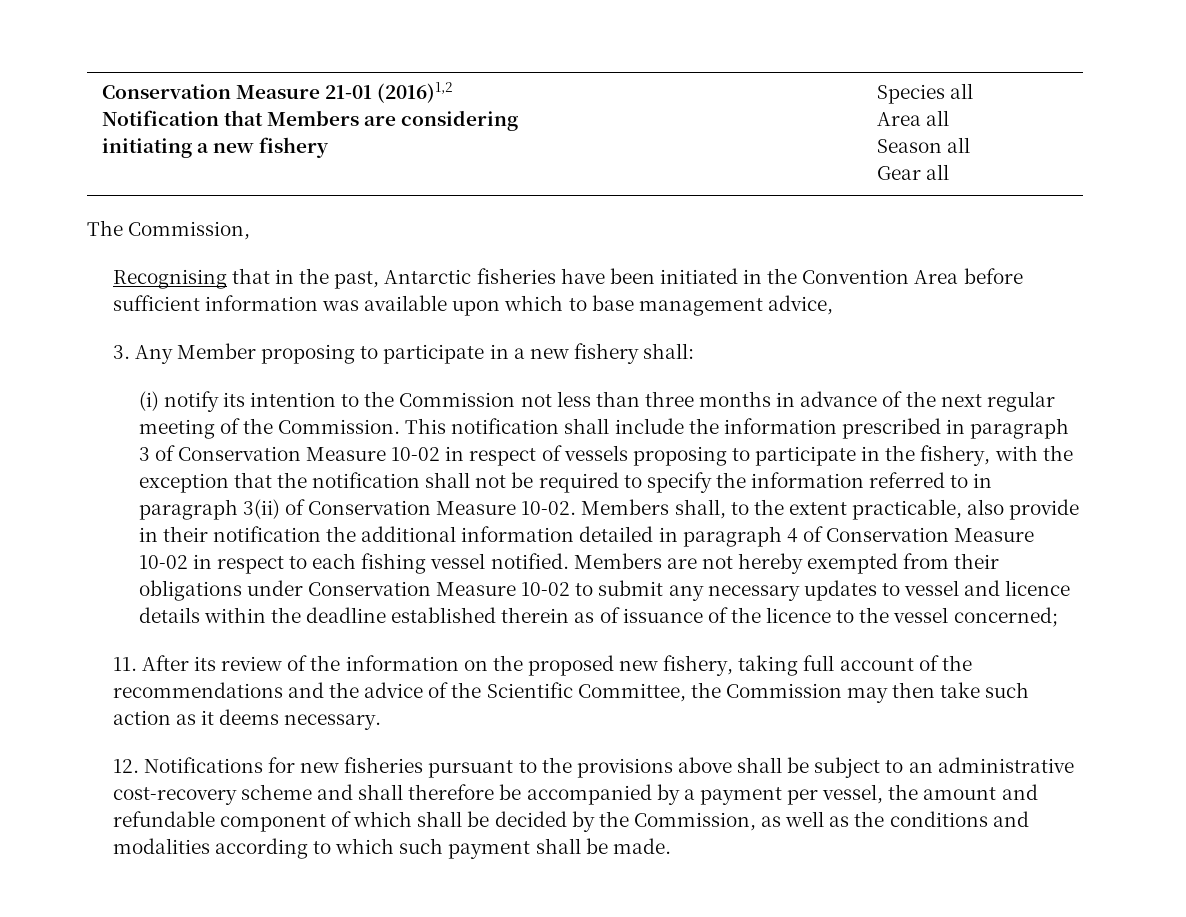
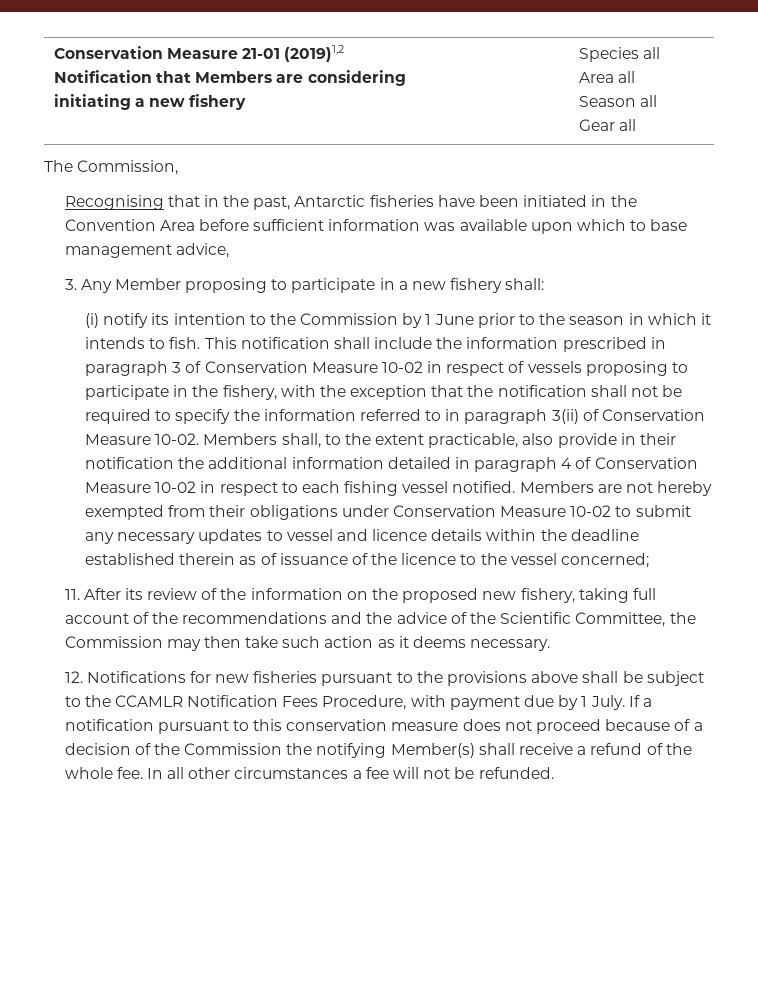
- Conservation Measure 21-01 (2016)1,2
+ Conservation Measure 21-01 (2019)1,2
- (i) notify its intention to the Commission not less than three months in advance of the next regular meeting of the Commission.
+ (i) notify its intention to the Commission by 1 June prior to the season in which it intends to fish.
- 12. Notifications for new fisheries pursuant to the provisions above shall be subject to an administrative cost-recovery scheme and shall therefore be accompanied by a payment per vessel, the amount and refundable component of which shall be decided by the Commission, as well as the conditions and modalities according to which such payment shall be made.
+ 12. Notifications for new fisheries pursuant to the provisions above shall be subject to the CCAMLR Notification Fees Procedure, with payment due by 1 July. If a notification pursuant to this conservation measure does not proceed because of a decision of the Commission the notifying Member(s) shall receive a refund of the whole fee. In all other circumstances a fee will not be refunded.

